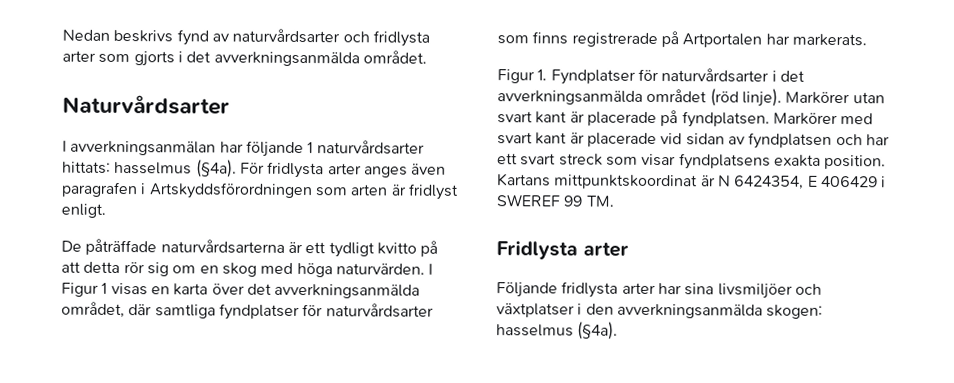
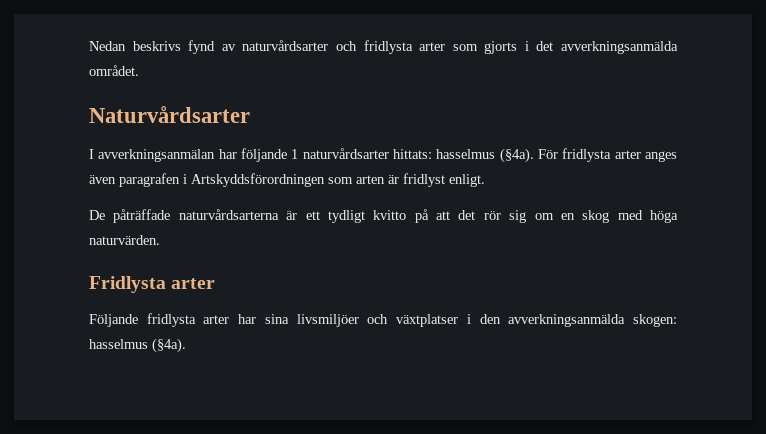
- De påträffade naturvårdsarterna är ett tydligt kvitto på att detta rör sig om en skog med höga naturvärden. I Figur 1 visas en karta över det avverkningsanmälda området, där samtliga fyndplatser för naturvårdsarter som finns registrerade på Artportalen har markerats.
- Figur 1. Fyndplatser för naturvårdsarter i det avverkningsanmälda området (röd linje). Markörer utan svart kant är placerade på fyndplatsen. Markörer med svart kant är placerade vid sidan av fyndplatsen och har ett svart streck som visar fyndplatsens exakta position. Kartans mittpunktskoordinat är N 6424354, E 406429 i SWEREF 99 TM.
+ De påträffade naturvårdsarterna är ett tydligt kvitto på att det rör sig om en skog med höga naturvärden.

